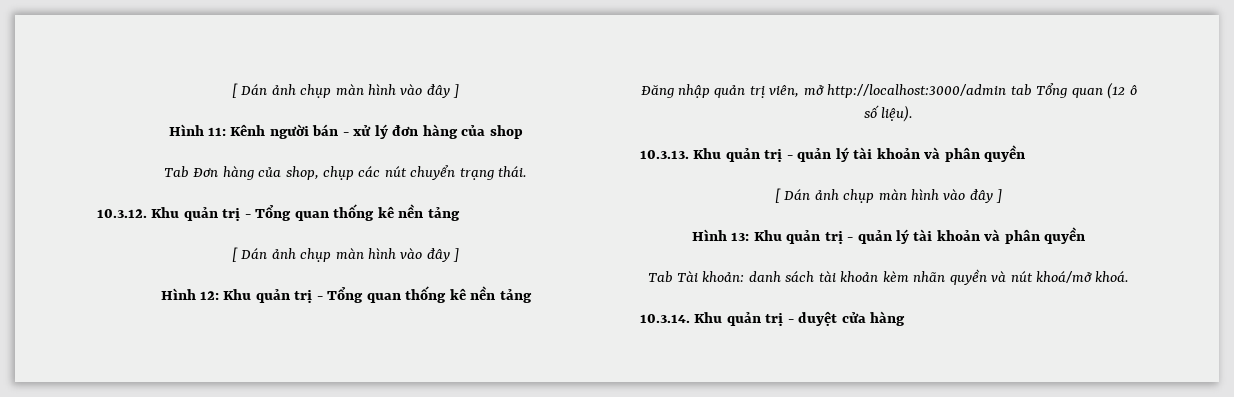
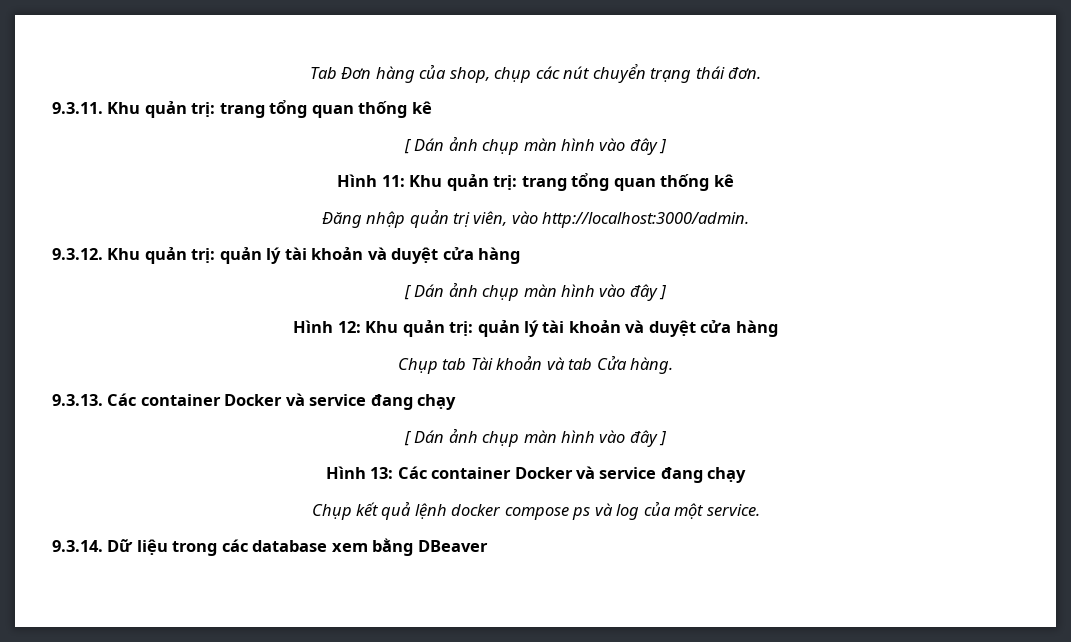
+ Tab Đơn hàng của shop, chụp các nút chuyển trạng thái đơn.
+ 9.3.11. Khu quản trị: trang tổng quan thống kê
- Hình 11: Kênh người bán - xử lý đơn hàng của shop
- Tab Đơn hàng của shop, chụp các nút chuyển trạng thái.
- 10.3.12. Khu quản trị - Tổng quan thống kê nền tảng
+ Hình 11: Khu quản trị: trang tổng quan thống kê
+ Đăng nhập quản trị viên, vào http://localhost:3000/admin.
+ 9.3.12. Khu quản trị: quản lý tài khoản và duyệt cửa hàng
- Hình 12: Khu quản trị - Tổng quan thống kê nền tảng
- Đăng nhập quản trị viên, mở http://localhost:3000/admin tab Tổng quan (12 ô số liệu).
- 10.3.13. Khu quản trị - quản lý tài khoản và phân quyền
+ Hình 12: Khu quản trị: quản lý tài khoản và duyệt cửa hàng
+ Chụp tab Tài khoản và tab Cửa hàng.
+ 9.3.13. Các container Docker và service đang chạy
- Hình 13: Khu quản trị - quản lý tài khoản và phân quyền
- Tab Tài khoản: danh sách tài khoản kèm nhãn quyền và nút khoá/mở khoá.
- 10.3.14. Khu quản trị - duyệt cửa hàng
+ Hình 13: Các container Docker và service đang chạy
+ Chụp kết quả lệnh docker compose ps và log của một service.
+ 9.3.14. Dữ liệu trong các database xem bằng DBeaver

